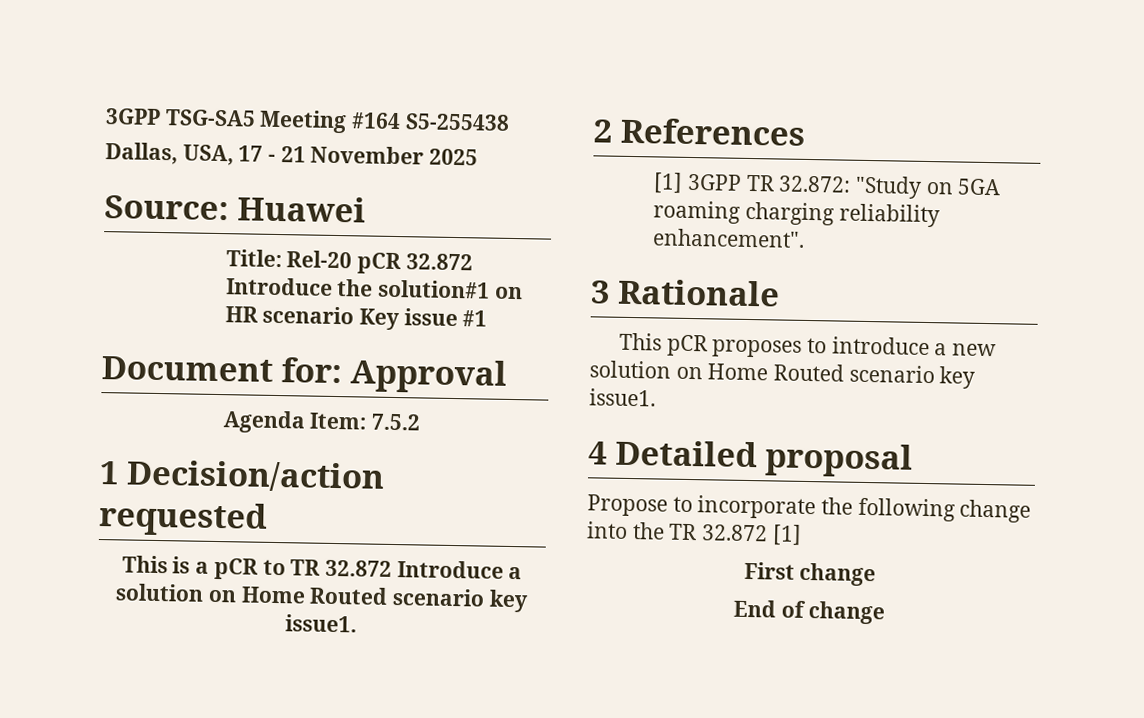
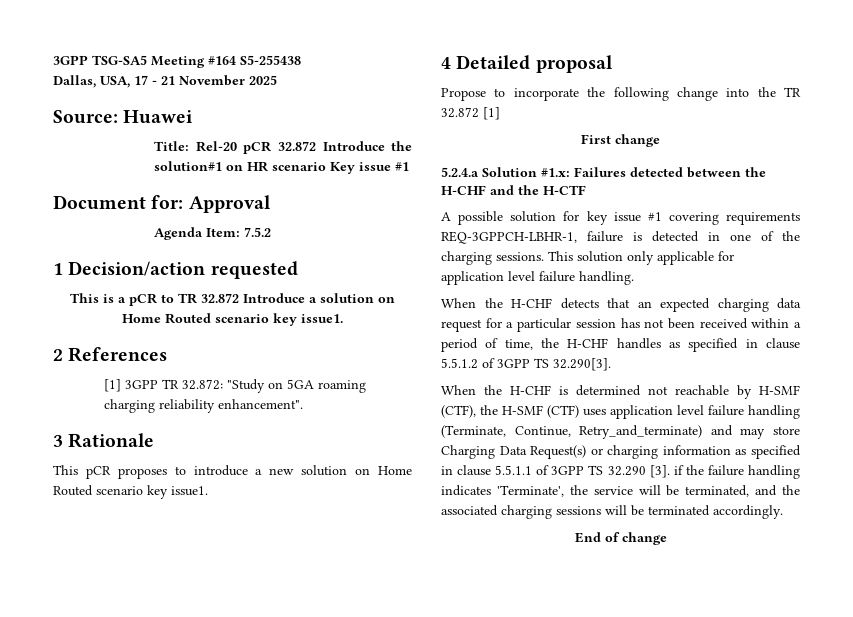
+ 5.2.4.a Solution #1.x: Failures detected between the H-CHF and the H-CTF
+ A possible solution for key issue #1 covering requirements REQ-3GPPCH-LBHR-1, failure is detected in one of the charging sessions. This solution only applicable for application level failure handling.
+ When the H-CHF detects that an expected charging data request for a particular session has not been received within a period of time, the H-CHF handles as specified in clause 5.5.1.2 of 3GPP TS 32.290[3].
+ When the H-CHF is determined not reachable by H-SMF (CTF), the H-SMF (CTF) uses application level failure handling (Terminate, Continue, Retry_and_terminate) and may store Charging Data Request(s) or charging information as specified in clause 5.5.1.1 of 3GPP TS 32.290 [3]. if the failure handling indicates 'Terminate', the service will be terminated, and the associated charging sessions will be terminated accordingly.

